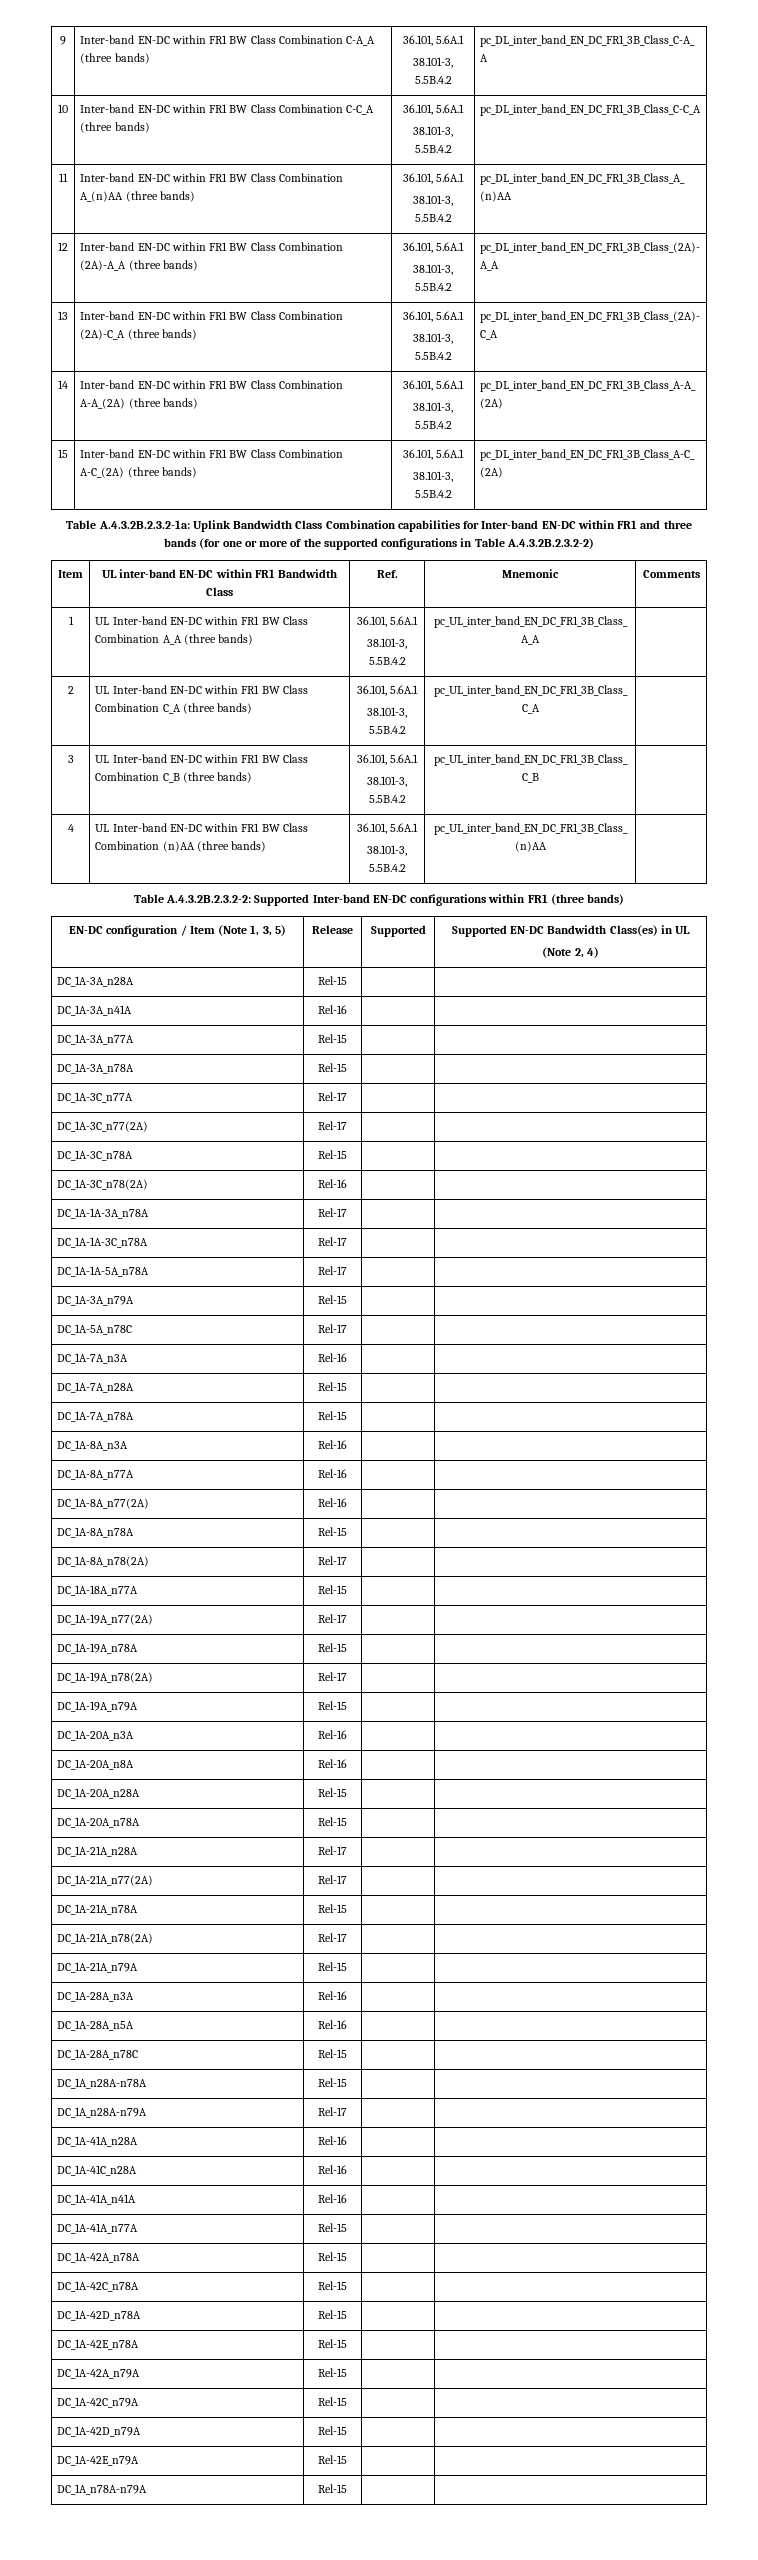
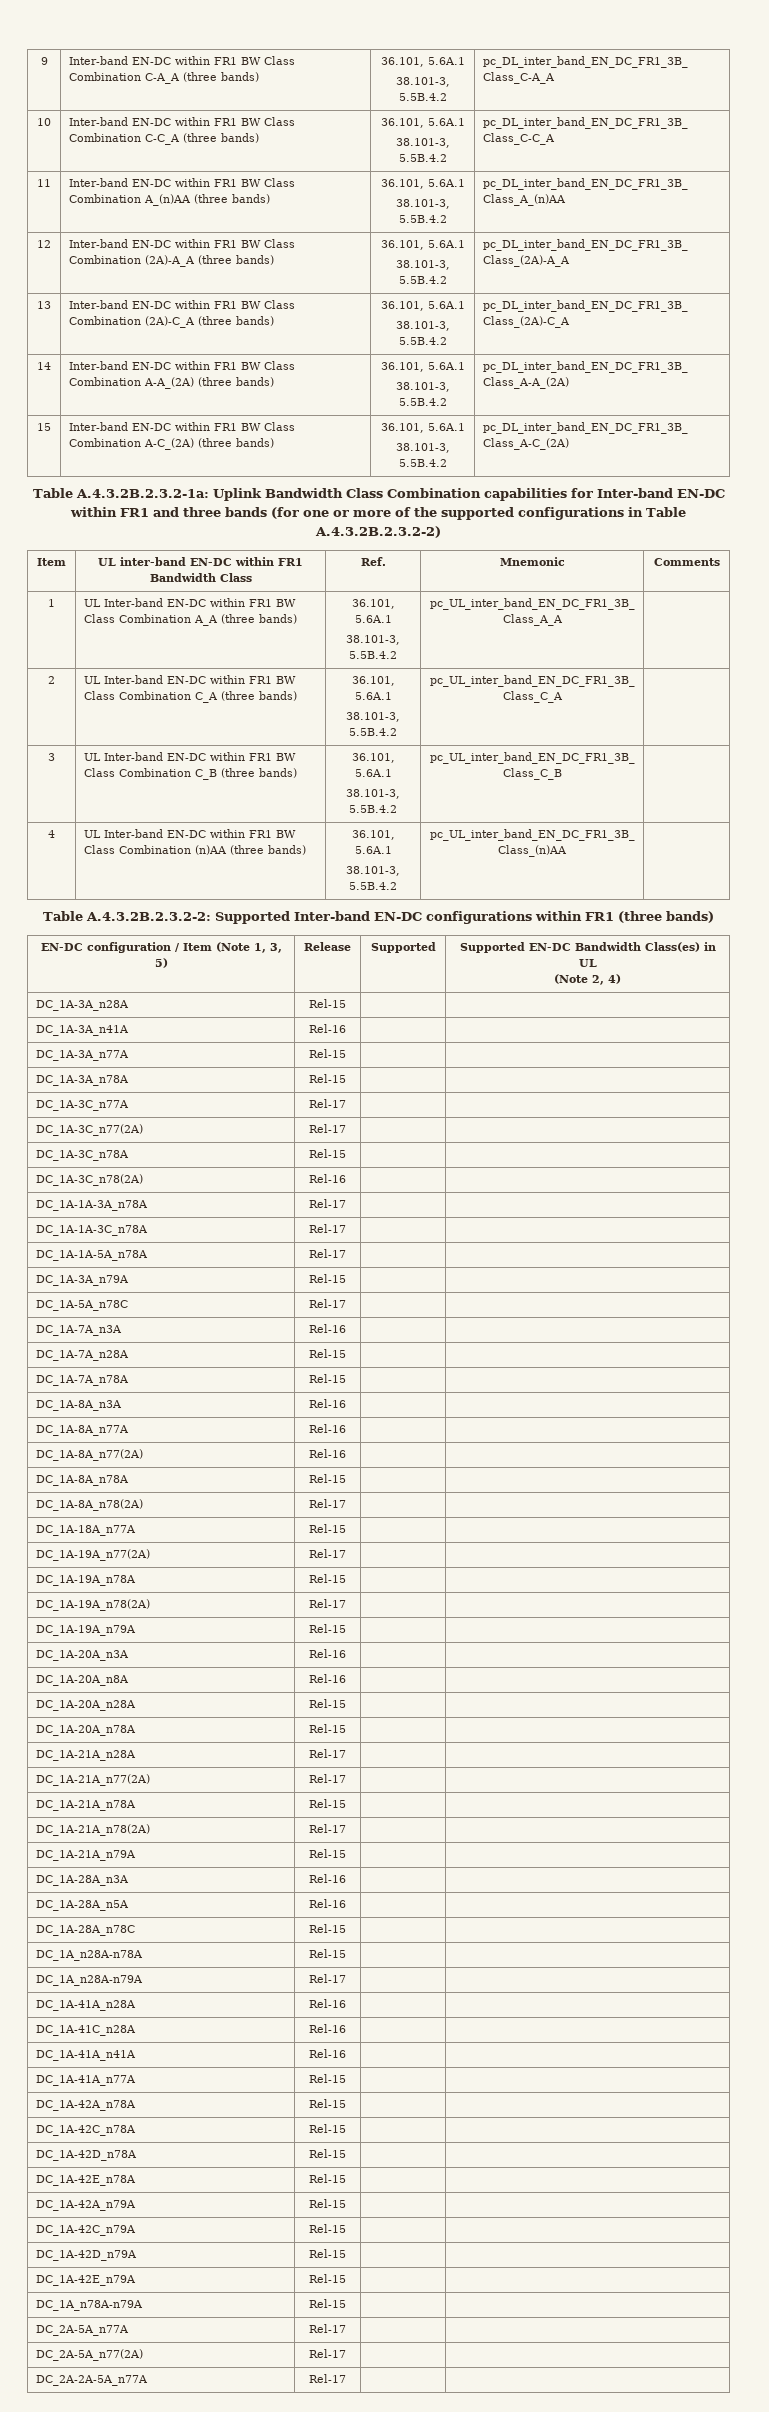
+ DC_2A-5A_n77A | Rel-17 | |
+ DC_2A-5A_n77(2A) | Rel-17 | |
+ DC_2A-2A-5A_n77A | Rel-17 | |

